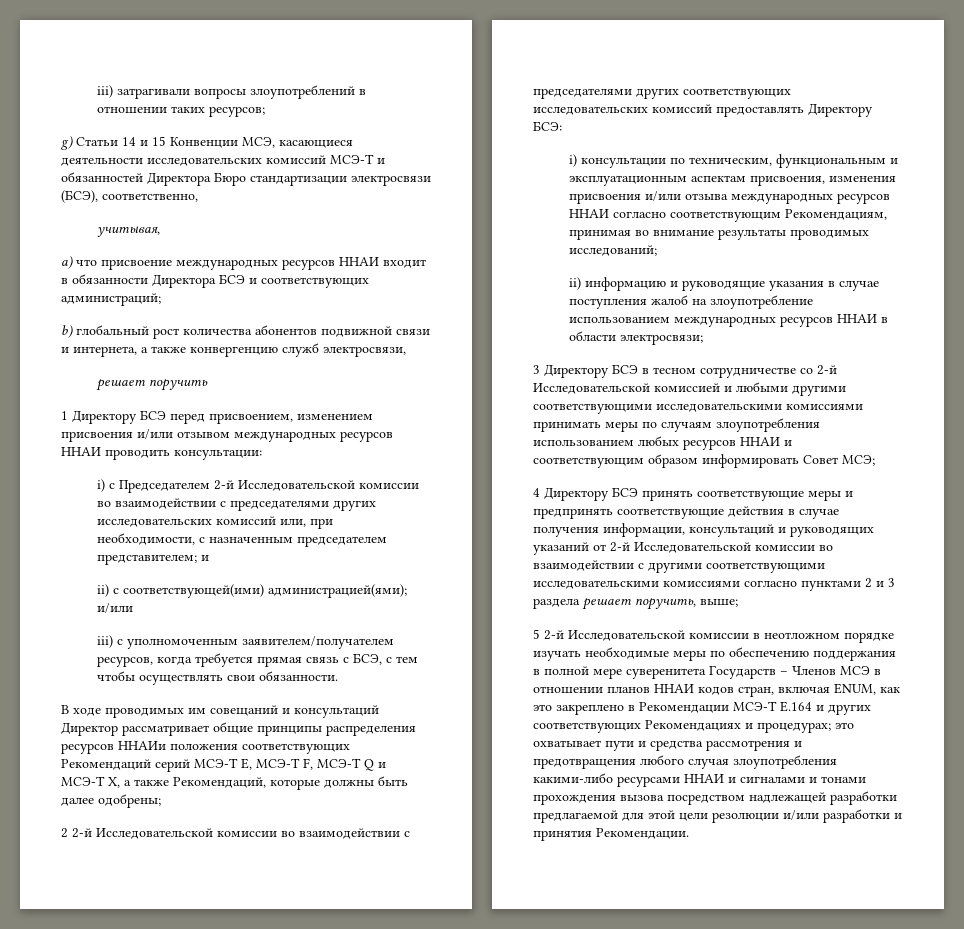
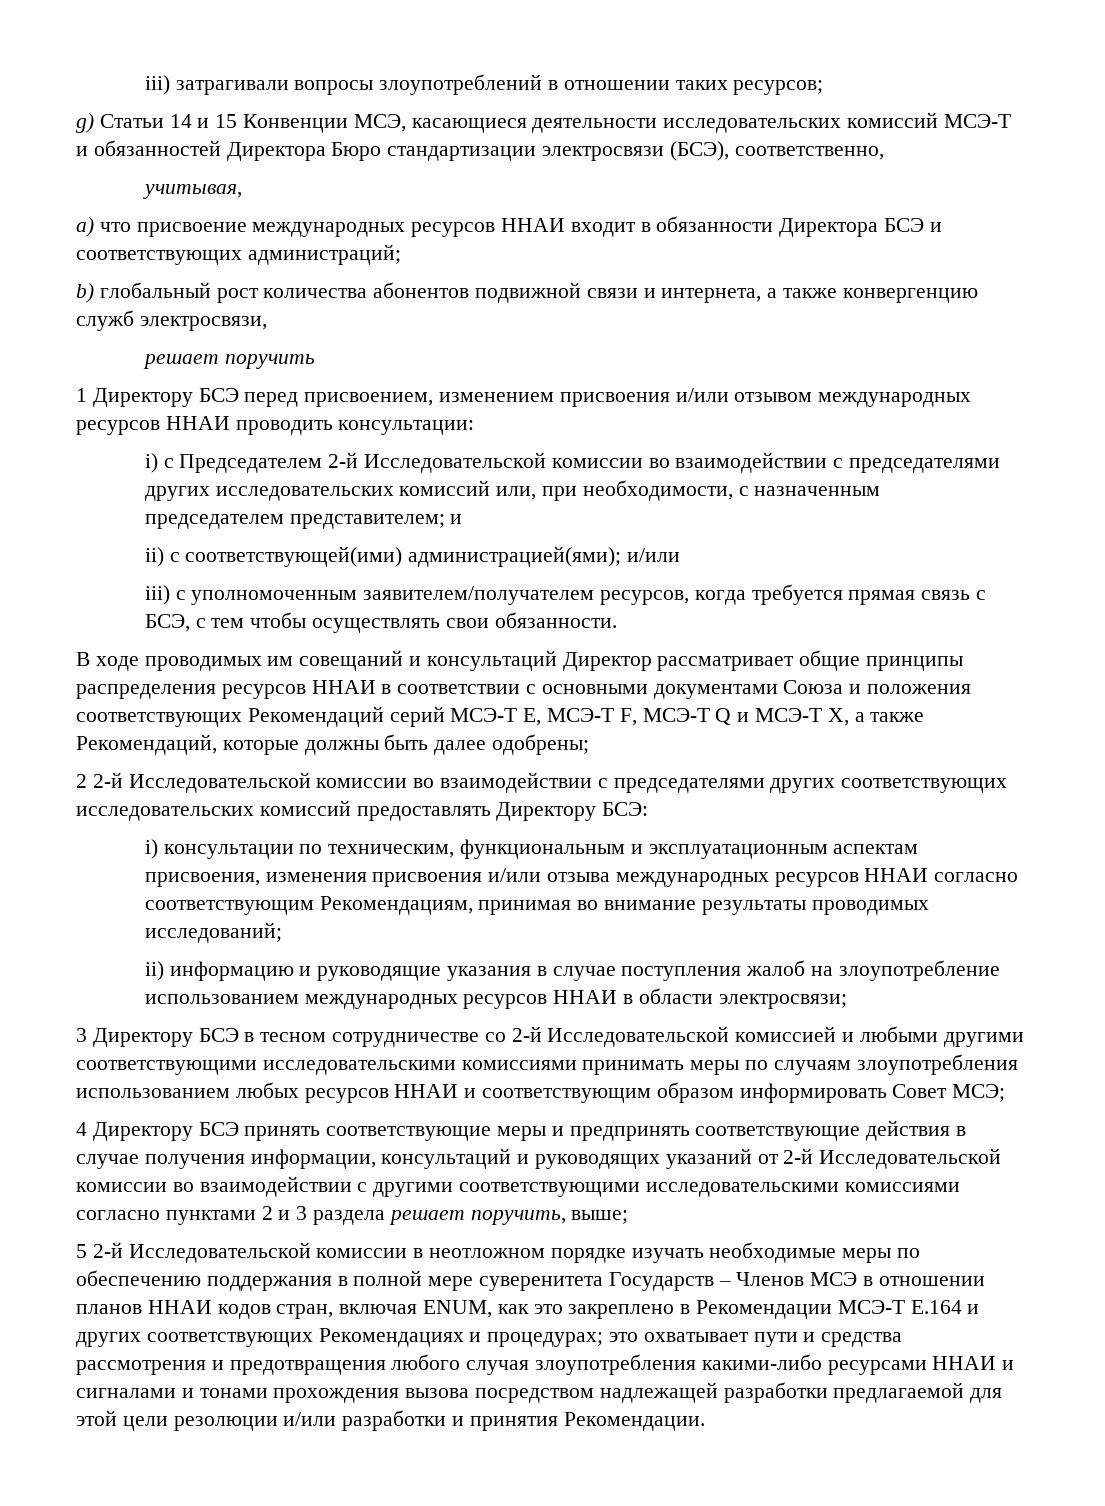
- В ходе проводимых им совещаний и консультаций Директор рассматривает общие принципы распределения ресурсов ННАИи положения соответствующих Рекомендаций серий МСЭ-Т Е, МСЭ-Т F, МСЭ-Т Q и МСЭ-Т Х, а также Рекомендаций, которые должны быть далее одобрены;
+ В ходе проводимых им совещаний и консультаций Директор рассматривает общие принципы распределения ресурсов ННАИ в соответствии с основными документами Союза и положения соответствующих Рекомендаций серий МСЭ-Т Е, МСЭ-Т F, МСЭ-Т Q и МСЭ-Т Х, а также Рекомендаций, которые должны быть далее одобрены;

